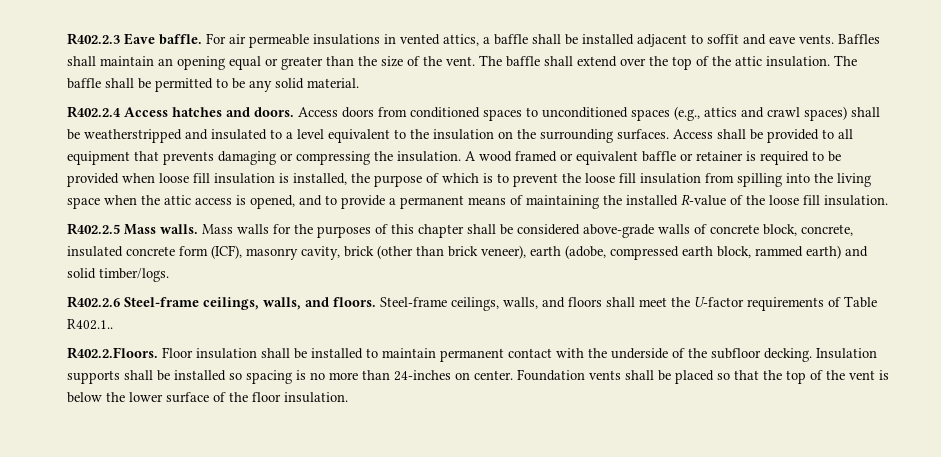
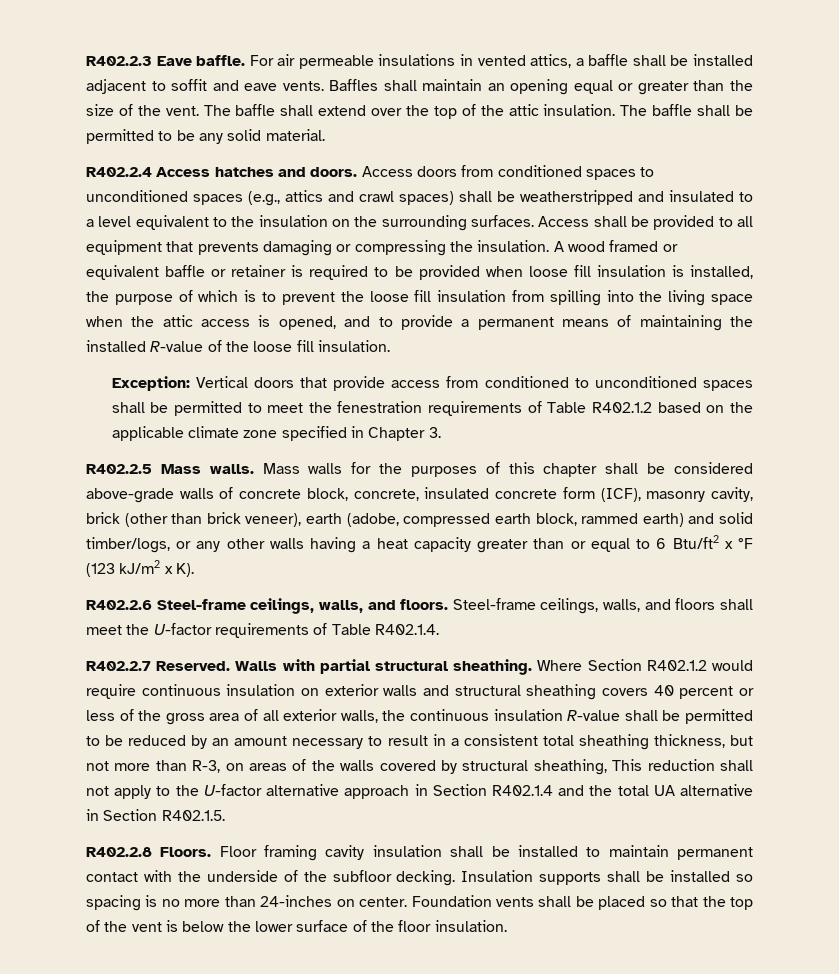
+ Exception: Vertical doors that provide access from conditioned to unconditioned spaces shall be permitted to meet the fenestration requirements of Table R402.1.2 based on the applicable climate zone specified in Chapter 3.
- Mass walls for the purposes of this chapter shall be considered above-grade walls of concrete block, concrete, insulated concrete form (ICF), masonry cavity, brick (other than brick veneer), earth (adobe, compressed earth block, rammed earth) and solid timber/logs.
+ Mass walls for the purposes of this chapter shall be considered above-grade walls of concrete block, concrete, insulated concrete form (ICF), masonry cavity, brick (other than brick veneer), earth (adobe, compressed earth block, rammed earth) and solid timber/logs, or any other walls having a heat capacity greater than or equal to 6 Btu/ft2 x °F (123 kJ/m2 x K).
- Steel-frame ceilings, walls, and floors shall meet the U-factor requirements of Table R402.1..
- R402.2.Floors. Floor insulation shall be installed to maintain permanent contact with the underside of the subfloor decking.
+ Steel-frame ceilings, walls, and floors shall meet the U-factor requirements of Table R402.1.4.
+ R402.2.7 Reserved. Walls with partial structural sheathing. Where Section R402.1.2 would require continuous insulation on exterior walls and structural sheathing covers 40 percent or less of the gross area of all exterior walls, the continuous insulation R-value shall be permitted to be reduced by an amount necessary to result in a consistent total sheathing thickness, but not more than R-3, on areas of the walls covered by structural sheathing, This reduction shall not apply to the U-factor alternative approach in Section R402.1.4 and the total UA alternative in Section R402.1.5.
+ R402.2.8 Floors. Floor framing cavity insulation shall be installed to maintain permanent contact with the underside of the subfloor decking.

